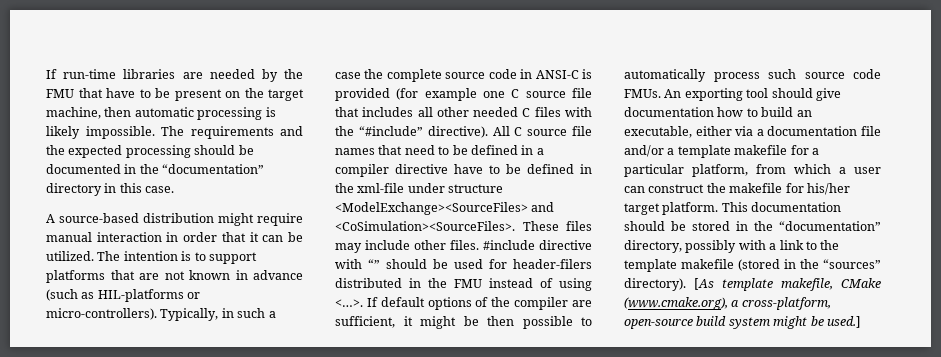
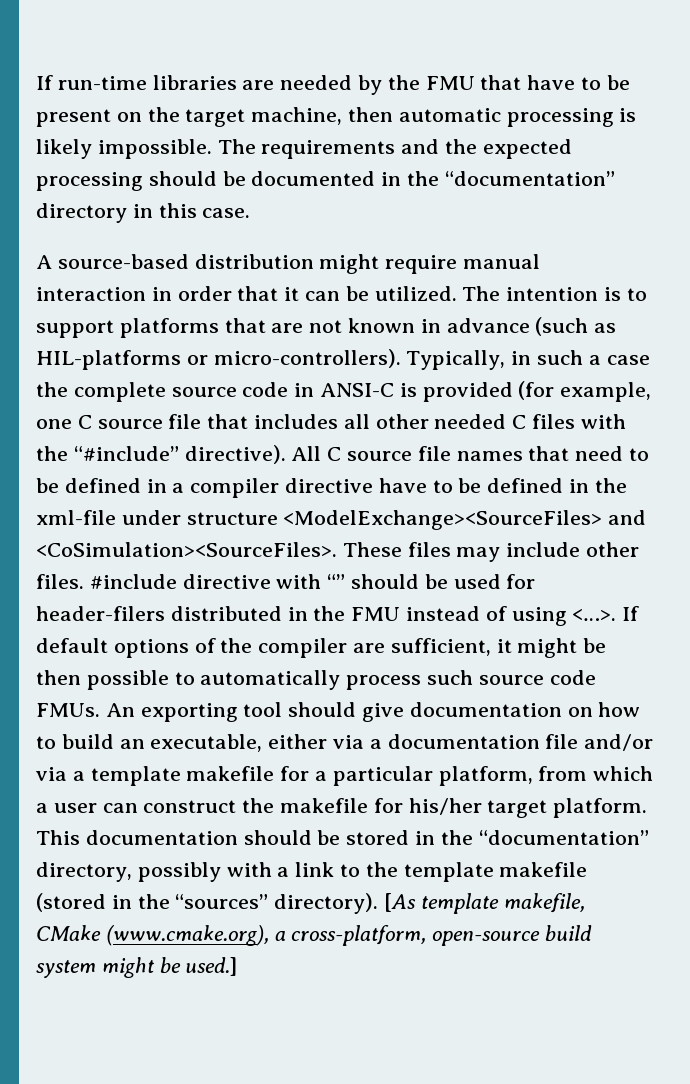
- Typically, in such a case the complete source code in ANSI-C is provided (for example one C source file that includes all other needed C files with the “#include” directive).
+ Typically, in such a case the complete source code in ANSI-C is provided (for example, one C source file that includes all other needed C files with the “#include” directive).
- An exporting tool should give documentation how to build an executable, either via a documentation file and/or a template makefile for a particular platform, from which a user can construct the makefile for his/her target platform.
+ An exporting tool should give documentation on how to build an executable, either via a documentation file and/or via a template makefile for a particular platform, from which a user can construct the makefile for his/her target platform.

